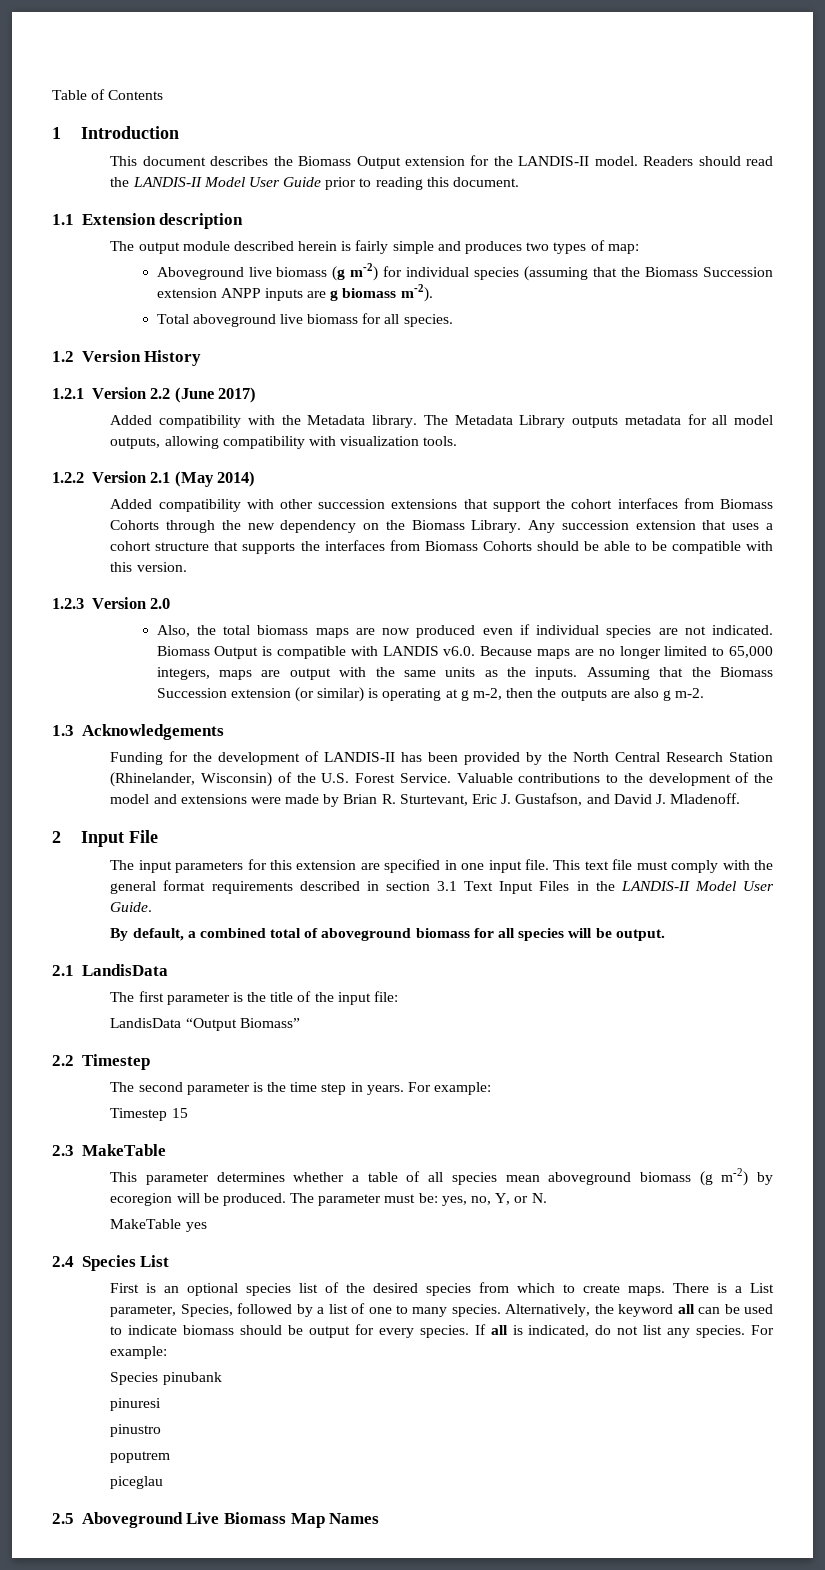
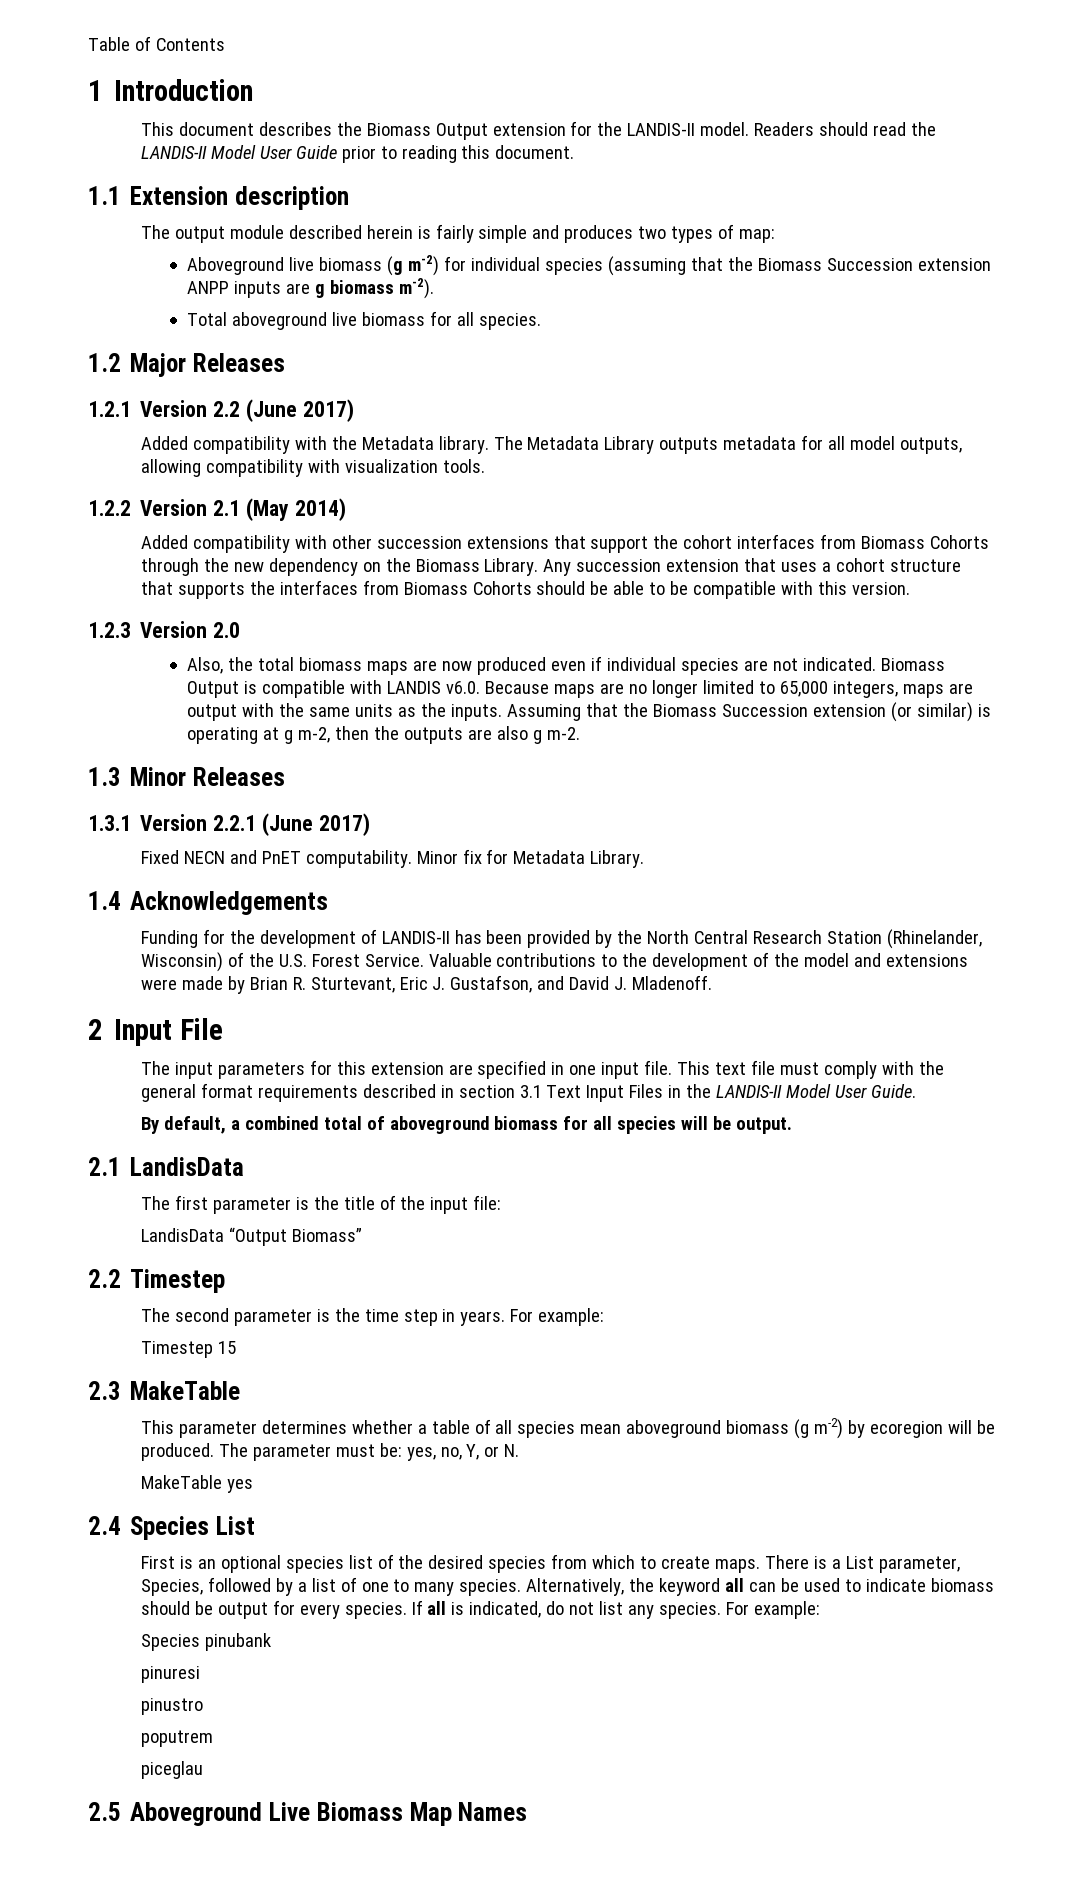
- 1.2 Version History
+ 1.2 Major Releases
- 1.3 Acknowledgements
+ 1.3 Minor Releases
+ 1.3.1 Version 2.2.1 (June 2017)
+ Fixed NECN and PnET computability. Minor fix for Metadata Library.
+ 1.4 Acknowledgements

